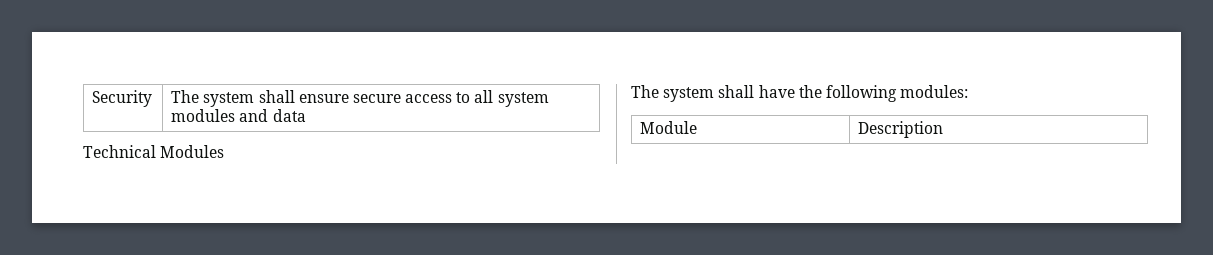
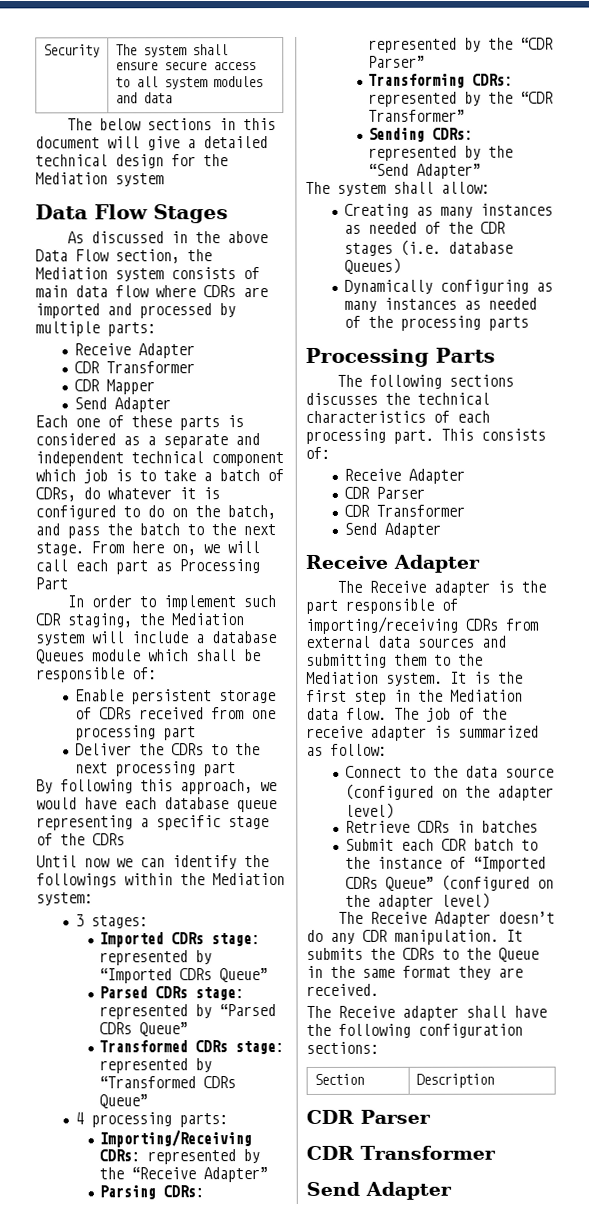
- Technical Modules
- The system shall have the following modules:
- Module | Description
+ The below sections in this document will give a detailed technical design for the Mediation system
+ Data Flow Stages
+ As discussed in the above Data Flow section, the Mediation system consists of main data flow where CDRs are imported and processed by multiple parts:
+ Receive Adapter
+ CDR Transformer
+ CDR Mapper
+ Send Adapter
+ Each one of these parts is considered as a separate and independent technical component which job is to take a batch of CDRs, do whatever it is configured to do on the batch, and pass the batch to the next stage. From here on, we will call each part as Processing Part
+ In order to implement such CDR staging, the Mediation system will include a database Queues module which shall be responsible of:
+ Enable persistent storage of CDRs received from one processing part
+ Deliver the CDRs to the next processing part
+ By following this approach, we would have each database queue representing a specific stage of the CDRs
+ Until now we can identify the followings within the Mediation system:
+ 3 stages:
+ Imported CDRs stage: represented by “Imported CDRs Queue”
+ Parsed CDRs stage: represented by “Parsed CDRs Queue”
+ Transformed CDRs stage: represented by “Transformed CDRs Queue”
+ 4 processing parts:
+ Importing/Receiving CDRs: represented by the “Receive Adapter”
+ Parsing CDRs: represented by the “CDR Parser”
+ Transforming CDRs: represented by the “CDR Transformer”
+ Sending CDRs: represented by the “Send Adapter”
+ The system shall allow:
+ Creating as many instances as needed of the CDR stages (i.e. database Queues)
+ Dynamically configuring as many instances as needed of the processing parts
+ Processing Parts
+ The following sections discusses the technical characteristics of each processing part. This consists of:
+ Receive Adapter
+ CDR Parser
+ CDR Transformer
+ Send Adapter
+ Receive Adapter
+ The Receive adapter is the part responsible of importing/receiving CDRs from external data sources and submitting them to the Mediation system. It is the first step in the Mediation data flow. The job of the receive adapter is summarized as follow:
+ Connect to the data source (configured on the adapter level)
+ Retrieve CDRs in batches
+ Submit each CDR batch to the instance of “Imported CDRs Queue” (configured on the adapter level)
+ The Receive Adapter doesn’t do any CDR manipulation. It submits the CDRs to the Queue in the same format they are received.
+ The Receive adapter shall have the following configuration sections:
+ Section | Description
+ CDR Parser
+ CDR Transformer
+ Send Adapter

